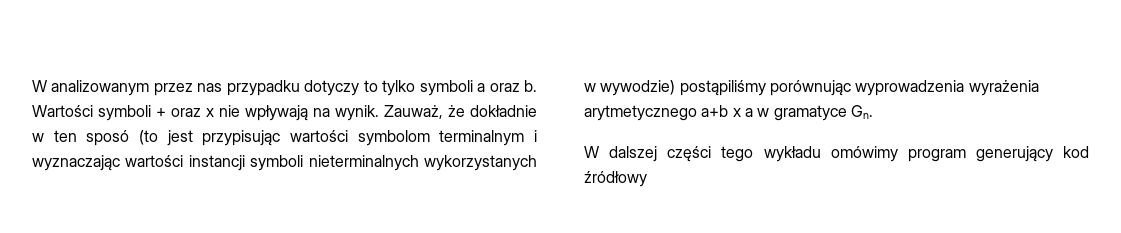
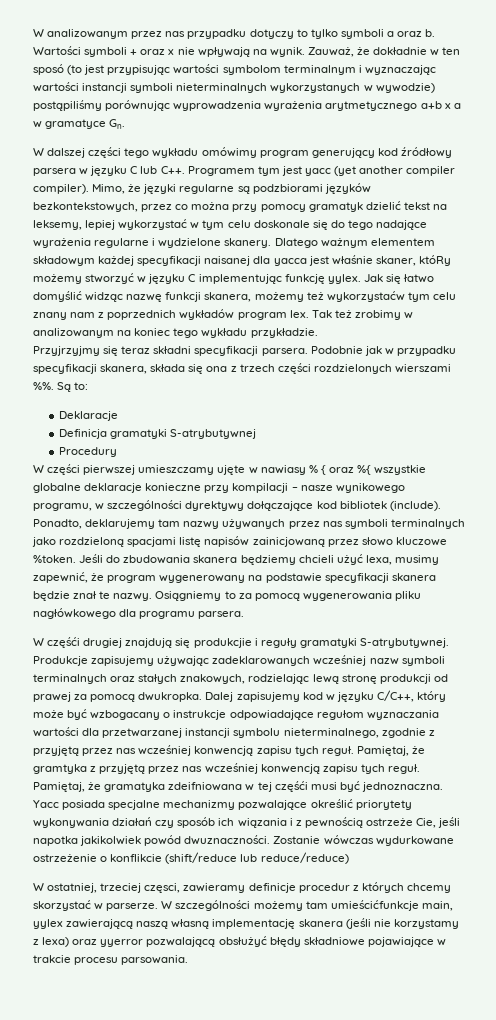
- W dalszej części tego wykładu omówimy program generujący kod źródłowy
+ W dalszej części tego wykładu omówimy program generujący kod źródłowy parsera w języku C lub C++. Programem tym jest yacc (yet another compiler compiler). Mimo, że języki regularne są podzbiorami języków bezkontekstowych, przez co można przy pomocy gramatyk dzielić tekst na leksemy, lepiej wykorzystać w tym celu doskonale się do tego nadające wyrażenia regularne i wydzielone skanery. Dlatego ważnym elementem składowym każdej specyfikacji naisanej dla yacca jest właśnie skaner, któRy możemy stworzyć w języku C implementując funkcję yylex. Jak się łatwo domyślić widząc nazwę funkcji skanera, możemy też wykorzystaćw tym celu znany nam z poprzednich wykładów program lex. Tak też zrobimy w analizowanym na koniec tego wykładu przykładzie.
+ Przyjrzyjmy się teraz składni specyfikacji parsera. Podobnie jak w przypadku specyfikacji skanera, składa się ona z trzech części rozdzielonych wierszami %%. Są to:
+ Deklaracje
+ Definicja gramatyki S-atrybutywnej
+ Procedury
+ W części pierwszej umieszczamy ujęte w nawiasy % { oraz %{ wszystkie globalne deklaracje konieczne przy kompilacji – nasze wynikowego programu, w szczególności dyrektywy dołączające kod bibliotek (include). Ponadto, deklarujemy tam nazwy używanych przez nas symboli terminalnych jako rozdzieloną spacjami listę napisów zainicjowaną przez słowo kluczowe %token. Jeśli do zbudowania skanera będziemy chcieli użyć lexa, musimy zapewnić, że program wygenerowany na podstawie specyfikacji skanera będzie znał te nazwy. Osiągniemy to za pomocą wygenerowania pliku nagłówkowego dla programu parsera.
+ W częśći drugiej znajdują się produkcjie i reguły gramatyki S-atrybutywnej. Produkcje zapisujemy używając zadeklarowanych wcześniej nazw symboli terminalnych oraz stałych znakowych, rodzielając lewą stronę produkcji od prawej za pomocą dwukropka. Dalej zapisujemy kod w języku C/C++, który może być wzbogacany o instrukcje odpowiadające regułom wyznaczania wartości dla przetwarzanej instancji symbolu nieterminalnego, zgodnie z przyjętą przez nas wcześniej konwencją zapisu tych reguł. Pamiętaj, że gramtyka z przyjętą przez nas wcześniej konwencją zapisu tych reguł. Pamiętaj, że gramatyka zdeifniowana w tej częśći musi być jednoznaczna. Yacc posiada specjalne mechanizmy pozwalające określić priorytety wykonywania działań czy sposób ich wiązania i z pewnością ostrzeże Cie, jeśli napotka jakikolwiek powód dwuznaczności. Zostanie wówczas wydurkowane ostrzeżenie o konflikcie (shift/reduce lub reduce/reduce)
+ W ostatniej, trzeciej częsci, zawieramy definicje procedur z których chcemy skorzystać w parserze. W szczególności możemy tam umieścićfunkcje main, yylex zawierającą naszą własną implementację skanera (jeśli nie korzystamy z lexa) oraz yyerror pozwalającą obsłużyć błędy składniowe pojawiające w trakcie procesu parsowania.

